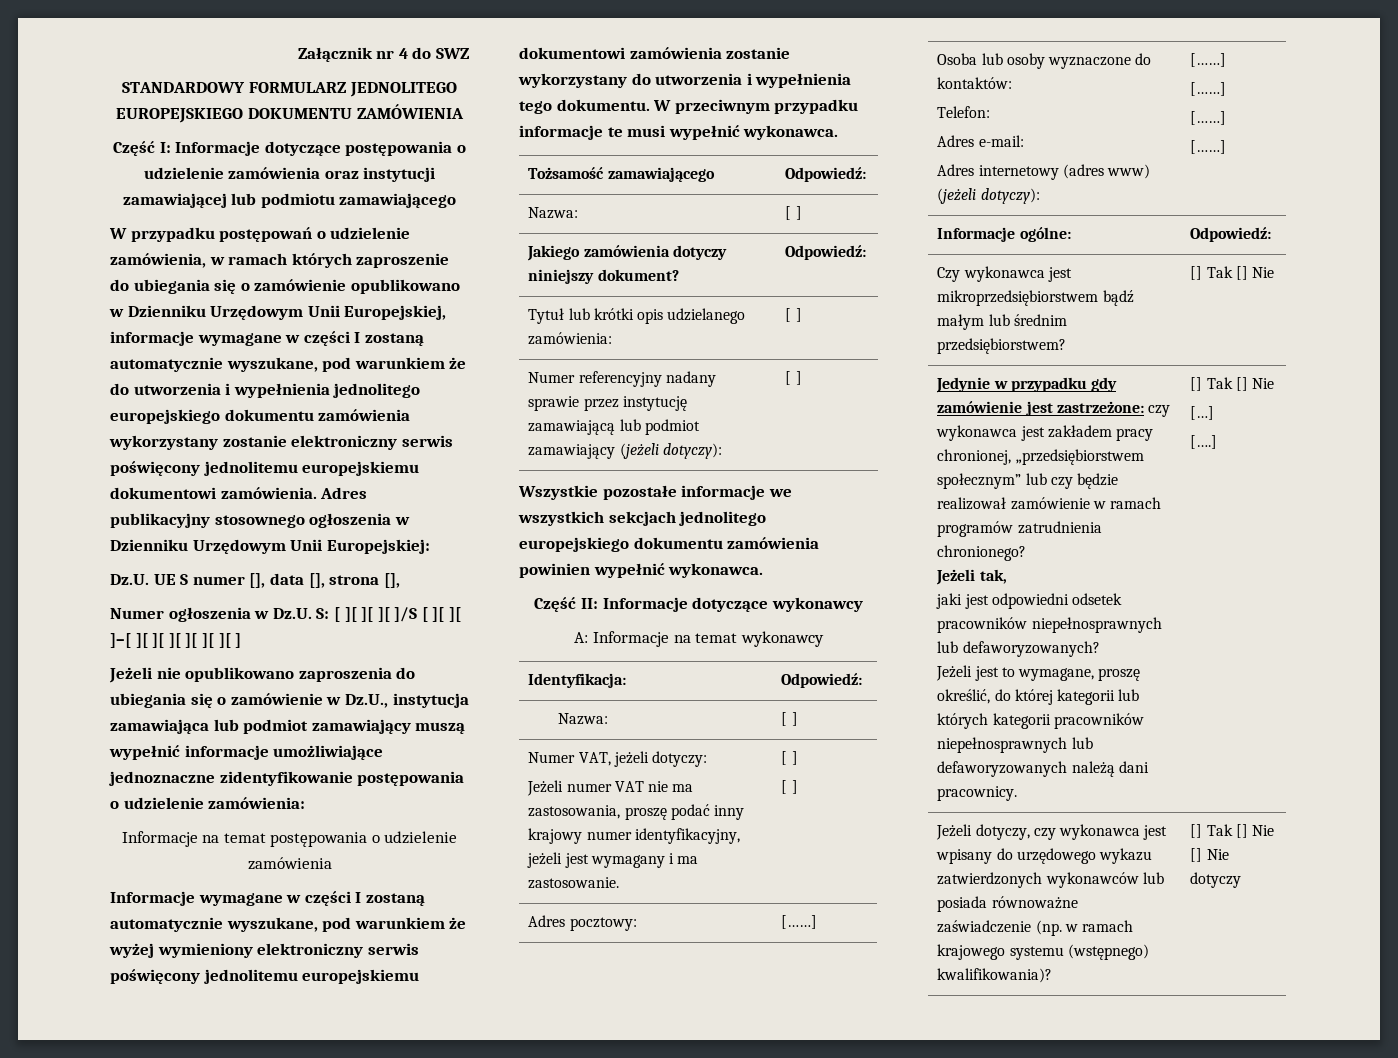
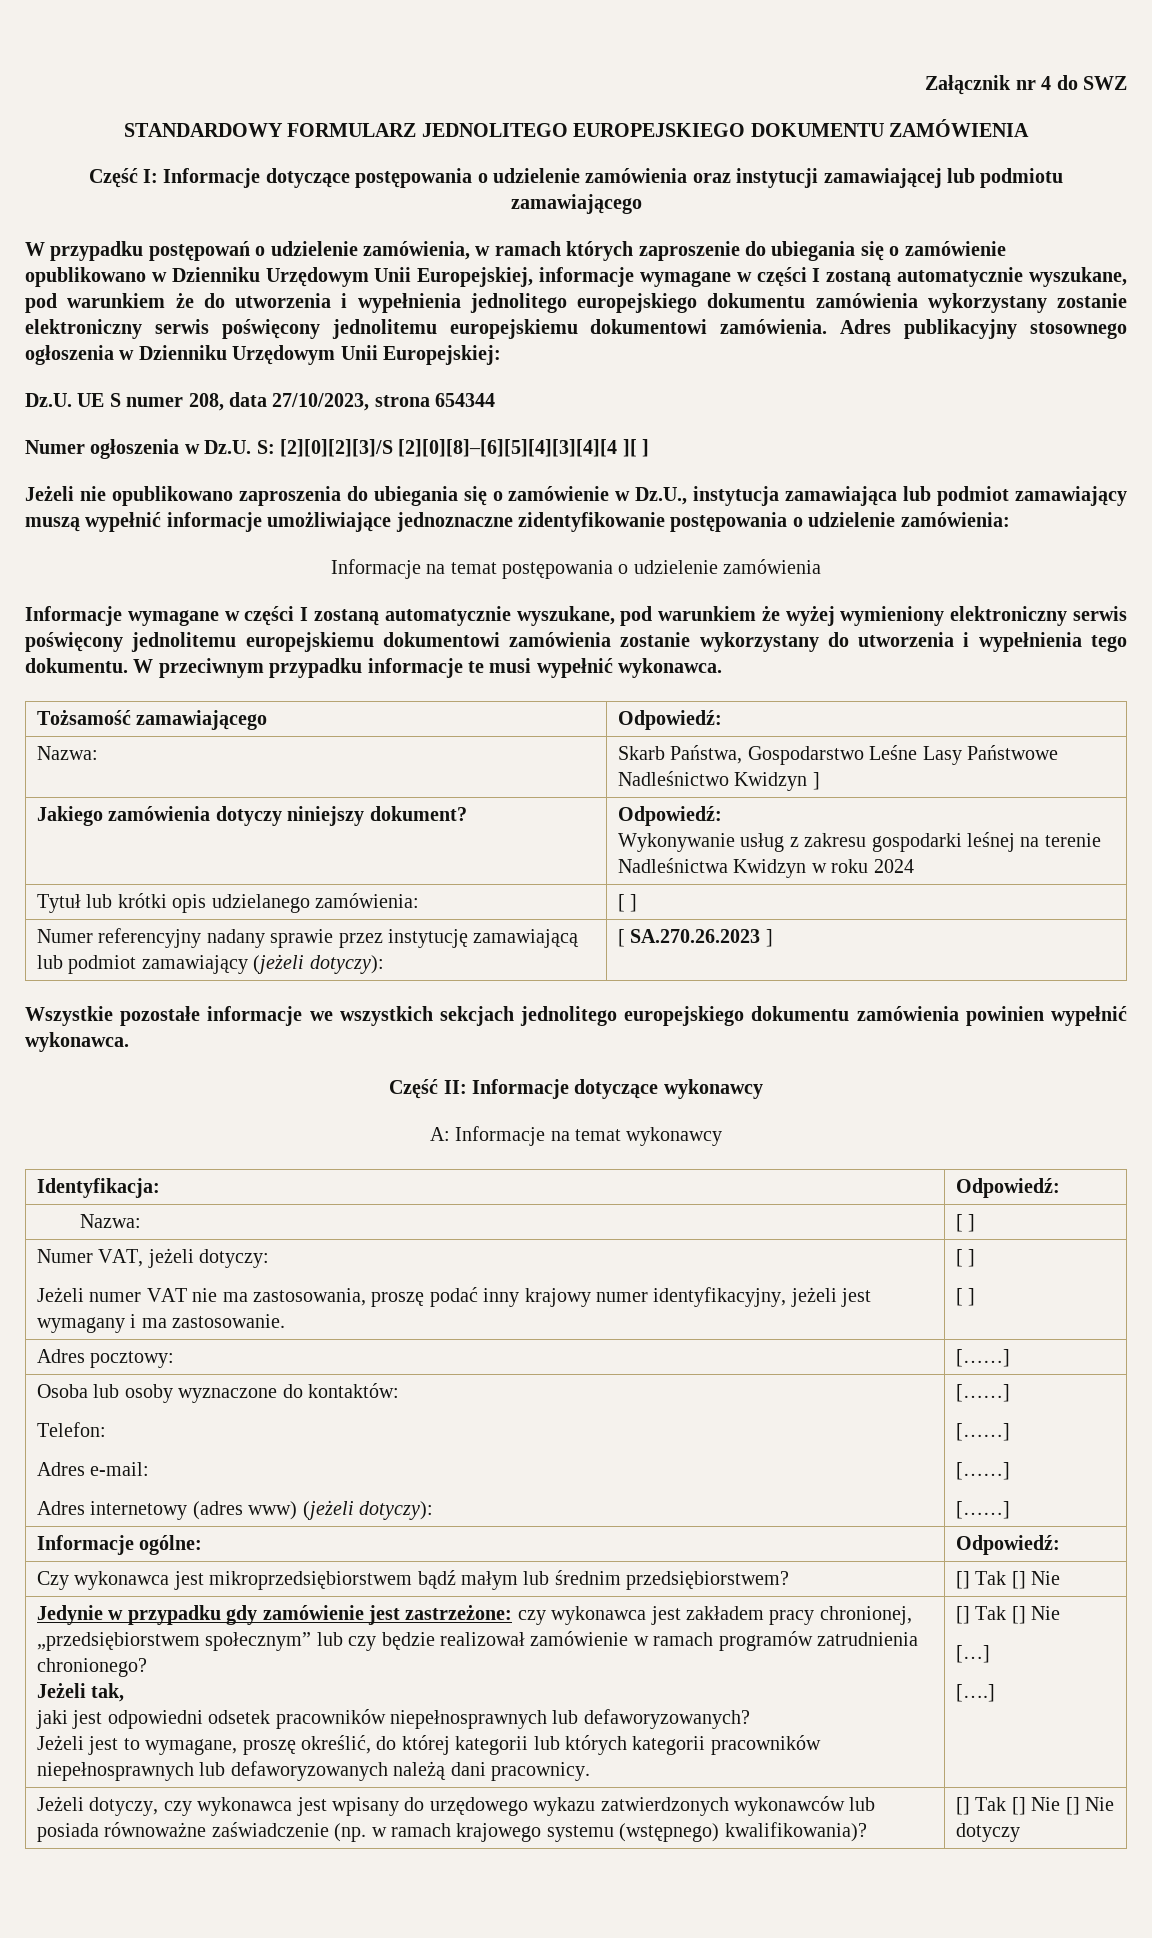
- Dz.U. UE S numer [], data [], strona [],
+ Dz.U. UE S numer 208, data 27/10/2023, strona 654344
- Numer ogłoszenia w Dz.U. S: [ ][ ][ ][ ]/S [ ][ ][ ]–[ ][ ][ ][ ][ ][ ][ ]
+ Numer ogłoszenia w Dz.U. S: [2][0][2][3]/S [2][0][8]–[6][5][4][3][4][4 ][ ]
  Tożsamość zamawiającego | Odpowiedź:
- Nazwa: | [ ]
+ Nazwa: | Skarb Państwa, Gospodarstwo Leśne Lasy Państwowe Nadleśnictwo Kwidzyn ]
  Jakiego zamówienia dotyczy niniejszy dokument? | Odpowiedź:
+ Wykonywanie usług z zakresu gospodarki leśnej na terenie Nadleśnictwa Kwidzyn w roku 2024
- Numer referencyjny nadany sprawie przez instytucję zamawiającą lub podmiot zamawiający (jeżeli dotyczy): | [ ]
+ Numer referencyjny nadany sprawie przez instytucję zamawiającą lub podmiot zamawiający (jeżeli dotyczy): | [ SA.270.26.2023 ]

